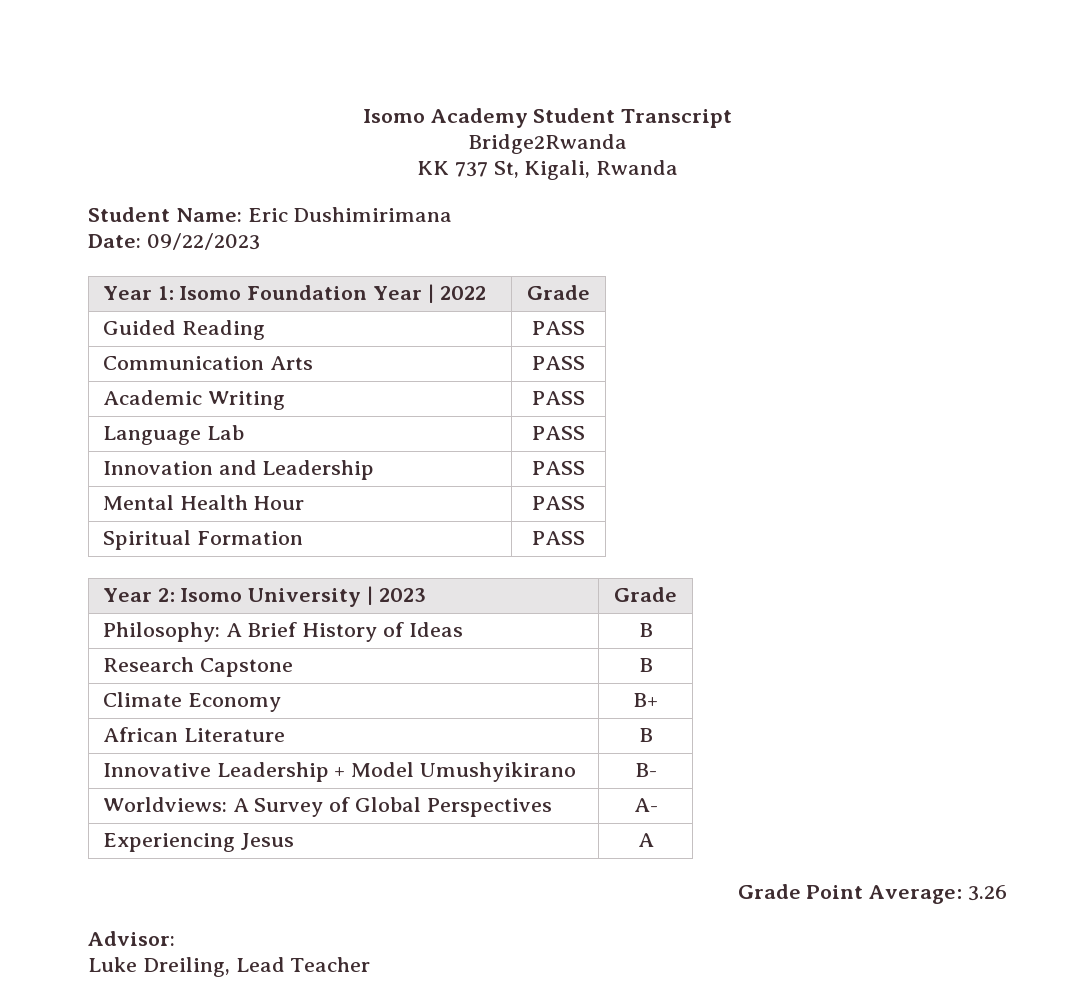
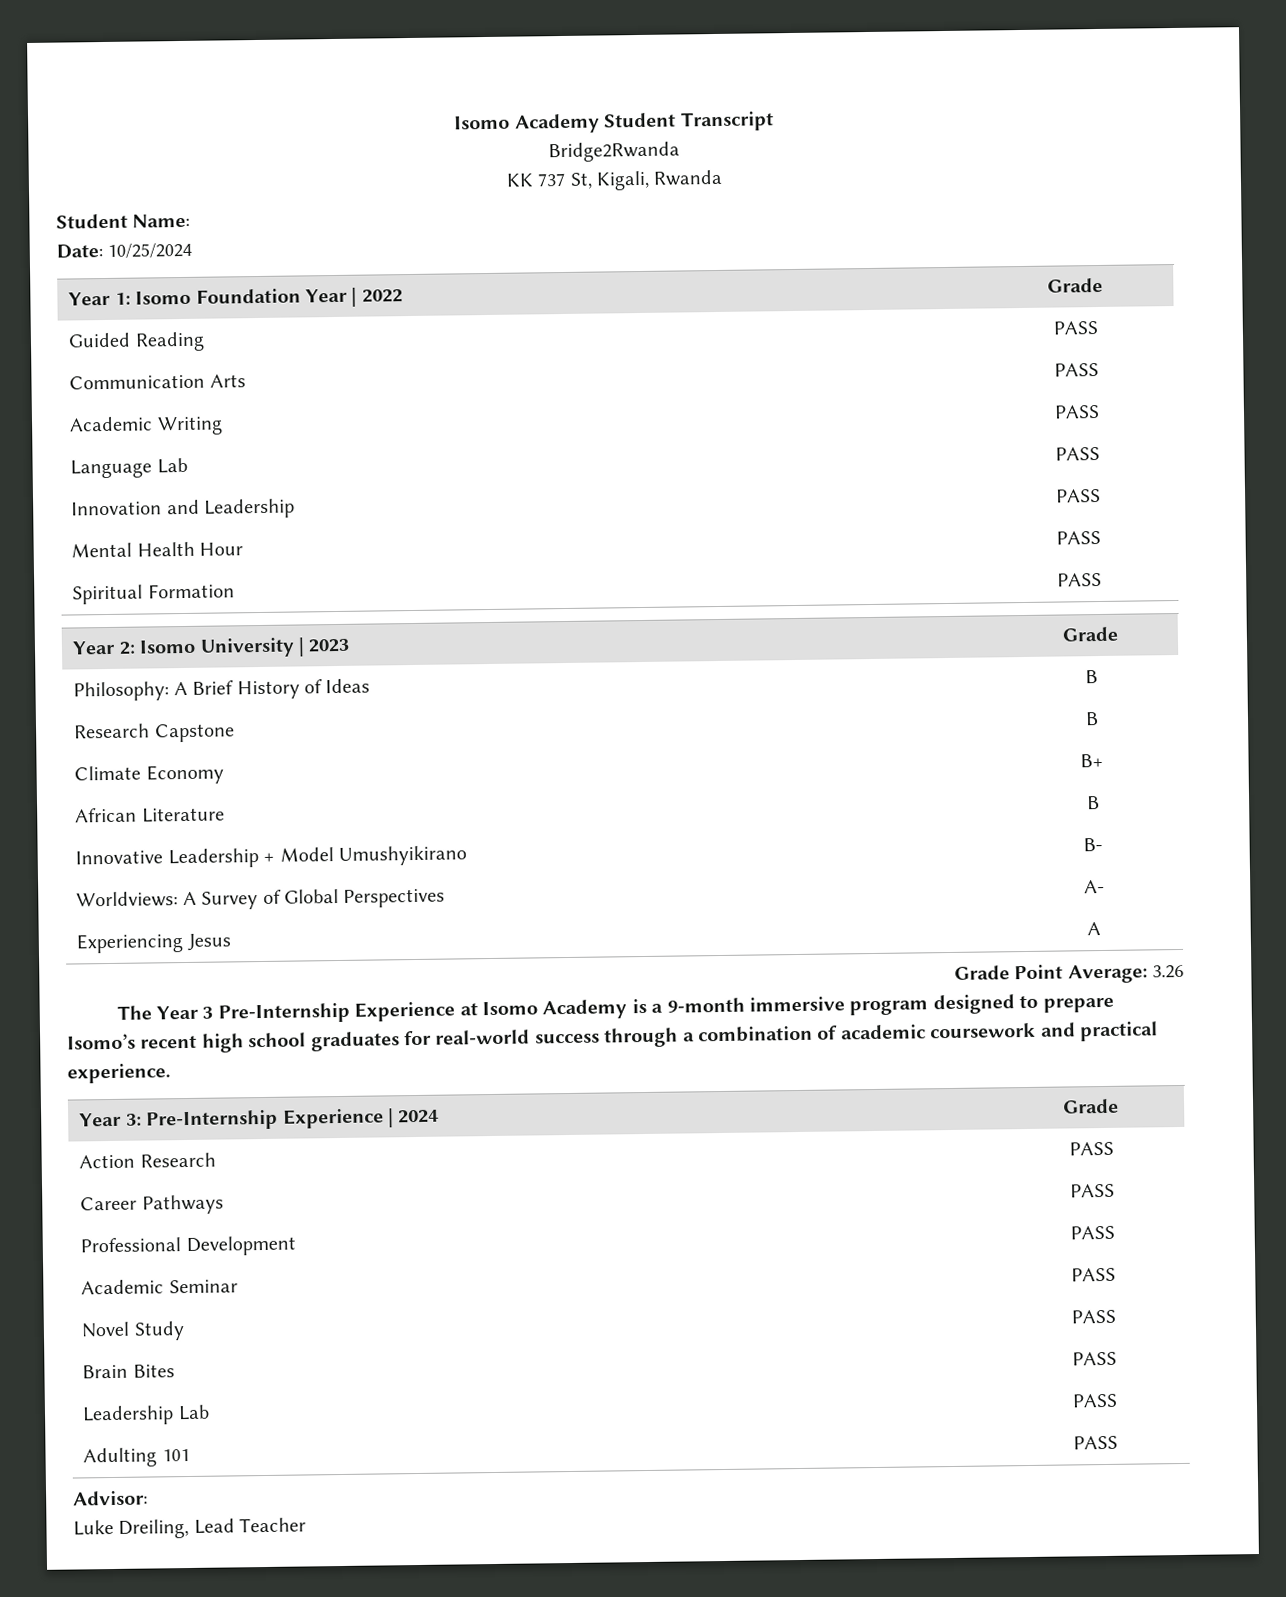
- Student Name: Eric Dushimirimana
+ Student Name:
- Date: 09/22/2023
+ Date: 10/25/2024
+ The Year 3 Pre-Internship Experience at Isomo Academy is a 9-month immersive program designed to prepare Isomo’s recent high school graduates for real-world success through a combination of academic coursework and practical experience.
+ Year 3: Pre-Internship Experience | 2024 | Grade
+ Action Research | PASS
+ Career Pathways | PASS
+ Professional Development | PASS
+ Academic Seminar | PASS
+ Novel Study | PASS
+ Brain Bites | PASS
+ Leadership Lab | PASS
+ Adulting 101 | PASS

